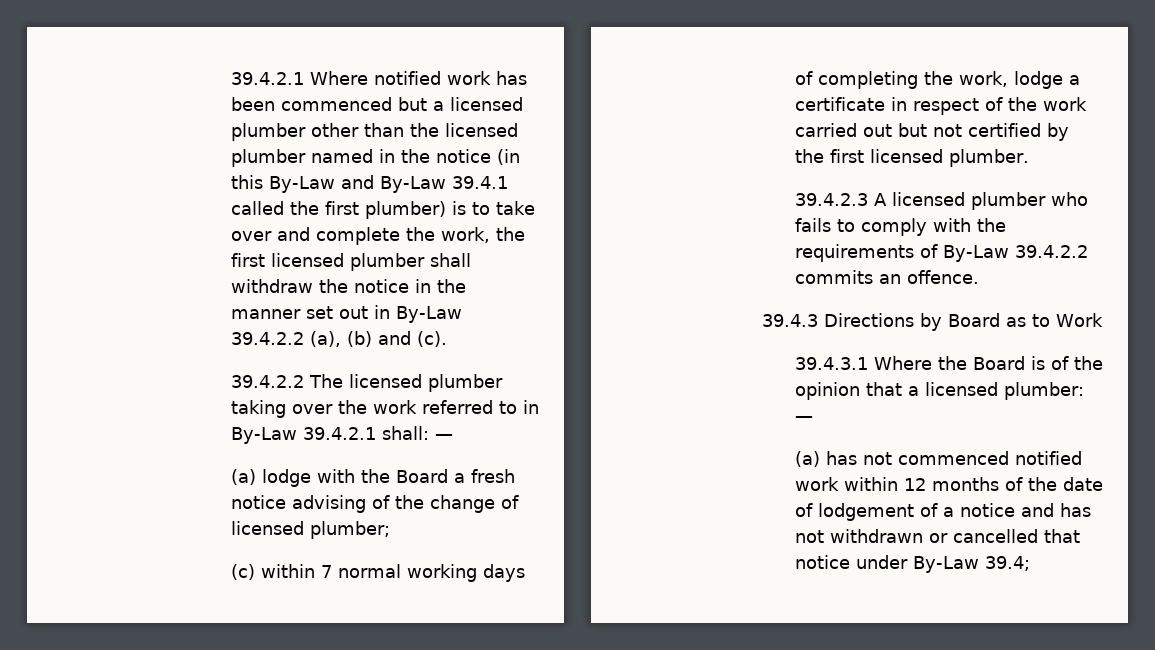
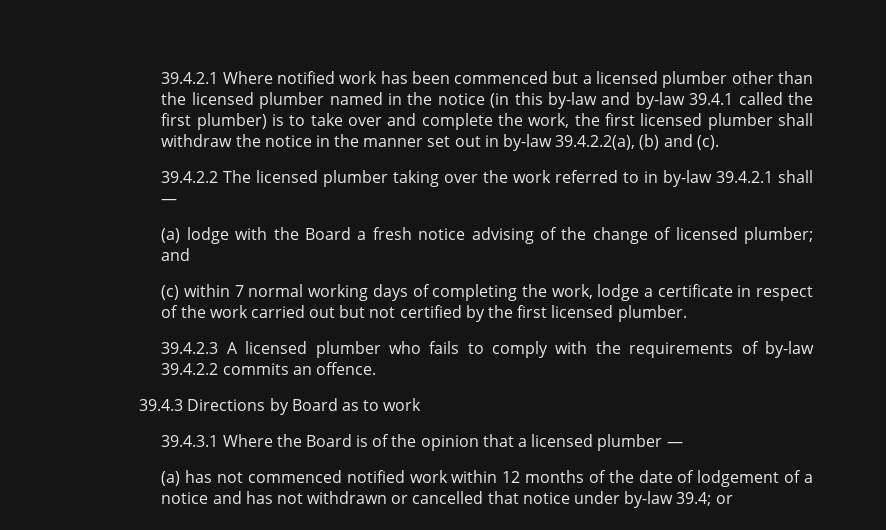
- 39.4.2.1 Where notified work has been commenced but a licensed plumber other than the licensed plumber named in the notice (in this By-Law and By-Law 39.4.1 called the first plumber) is to take over and complete the work, the first licensed plumber shall withdraw the notice in the manner set out in By-Law 39.4.2.2 (a), (b) and (c).
+ 39.4.2.1 Where notified work has been commenced but a licensed plumber other than the licensed plumber named in the notice (in this by-law and by-law 39.4.1 called the first plumber) is to take over and complete the work, the first licensed plumber shall withdraw the notice in the manner set out in by-law 39.4.2.2(a), (b) and (c).
- 39.4.2.2 The licensed plumber taking over the work referred to in By-Law 39.4.2.1 shall: —
+ 39.4.2.2 The licensed plumber taking over the work referred to in by-law 39.4.2.1 shall —
- (a) lodge with the Board a fresh notice advising of the change of licensed plumber;
+ (a) lodge with the Board a fresh notice advising of the change of licensed plumber; and
- 39.4.2.3 A licensed plumber who fails to comply with the requirements of By-Law 39.4.2.2 commits an offence.
+ 39.4.2.3 A licensed plumber who fails to comply with the requirements of by-law 39.4.2.2 commits an offence.
- 39.4.3 Directions by Board as to Work
+ 39.4.3 Directions by Board as to work
- 39.4.3.1 Where the Board is of the opinion that a licensed plumber: —
+ 39.4.3.1 Where the Board is of the opinion that a licensed plumber —
- (a) has not commenced notified work within 12 months of the date of lodgement of a notice and has not withdrawn or cancelled that notice under By-Law 39.4;
+ (a) has not commenced notified work within 12 months of the date of lodgement of a notice and has not withdrawn or cancelled that notice under by-law 39.4; or

